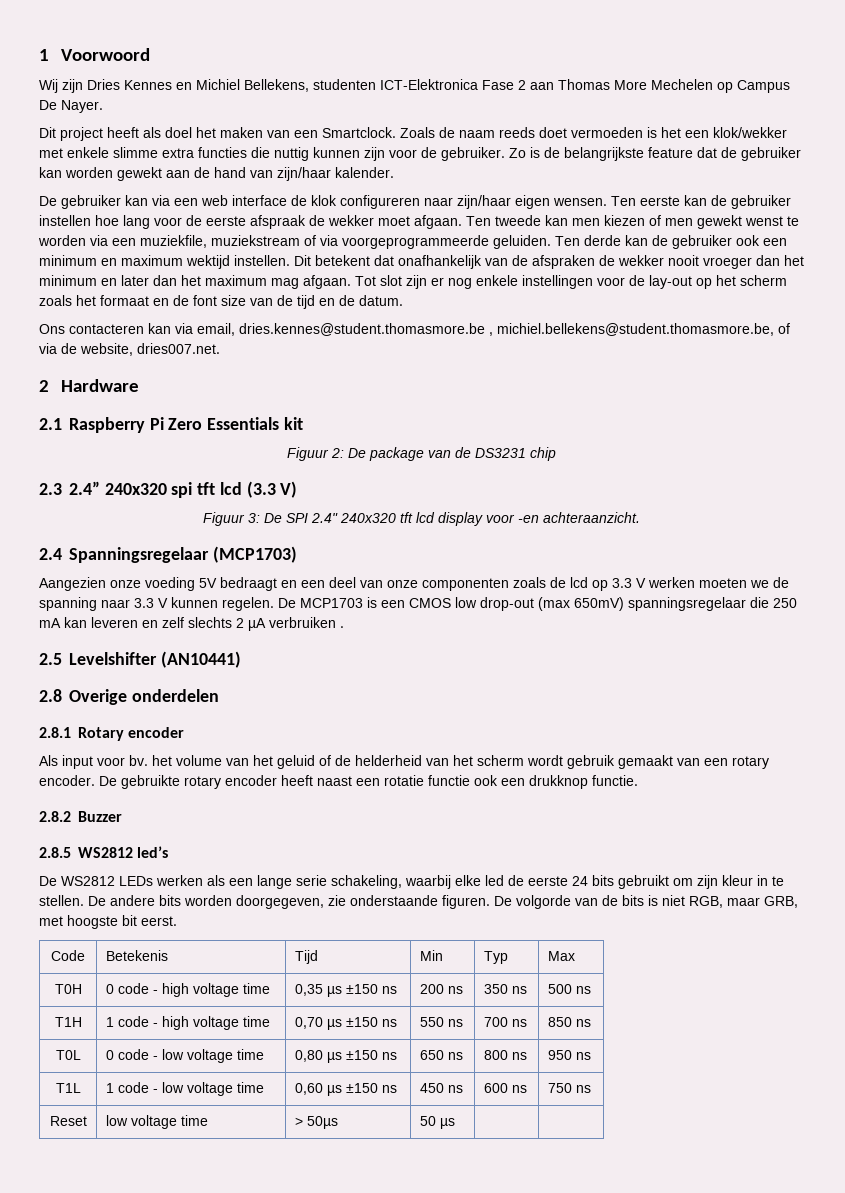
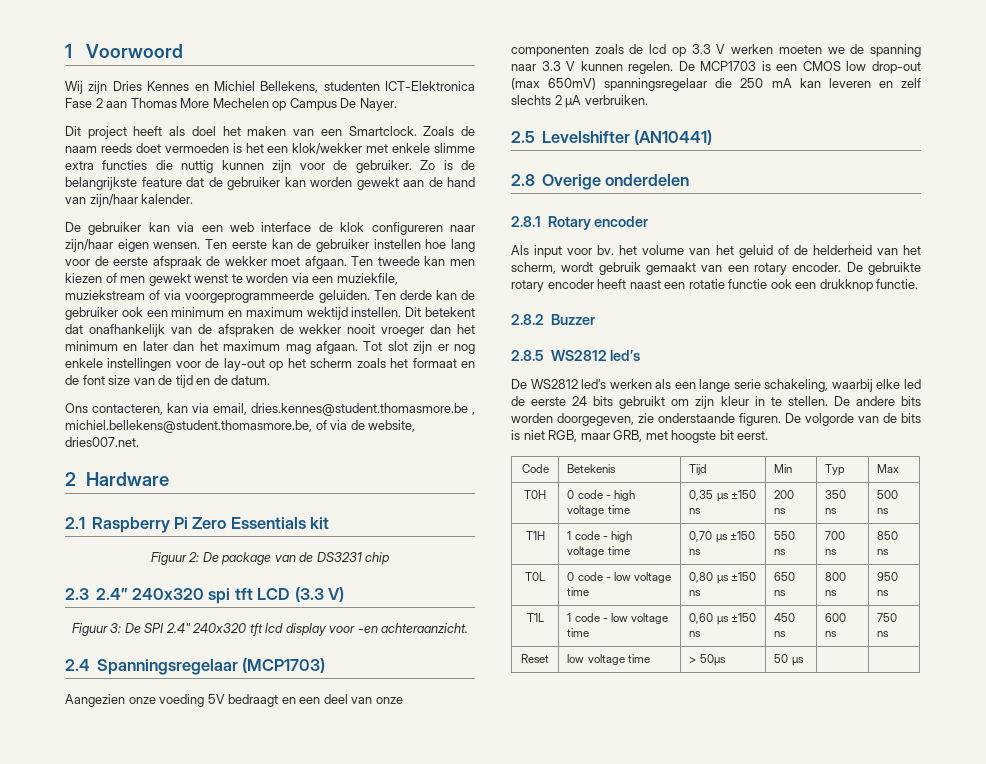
- Ons contacteren kan via email, dries.kennes@student.thomasmore.be , michiel.bellekens@student.thomasmore.be, of via de website, dries007.net.
+ Ons contacteren, kan via email, dries.kennes@student.thomasmore.be , michiel.bellekens@student.thomasmore.be, of via de website, dries007.net.
- 2.3 2.4” 240x320 spi tft lcd (3.3 V)
+ 2.3 2.4” 240x320 spi tft LCD (3.3 V)
- De MCP1703 is een CMOS low drop-out (max 650mV) spanningsregelaar die 250 mA kan leveren en zelf slechts 2 µA verbruiken .
+ De MCP1703 is een CMOS low drop-out (max 650mV) spanningsregelaar die 250 mA kan leveren en zelf slechts 2 µA verbruiken.
- Als input voor bv. het volume van het geluid of de helderheid van het scherm wordt gebruik gemaakt van een rotary encoder.
+ Als input voor bv. het volume van het geluid of de helderheid van het scherm, wordt gebruik gemaakt van een rotary encoder.
- De WS2812 LEDs werken als een lange serie schakeling, waarbij elke led de eerste 24 bits gebruikt om zijn kleur in te stellen.
+ De WS2812 led’s werken als een lange serie schakeling, waarbij elke led de eerste 24 bits gebruikt om zijn kleur in te stellen.

